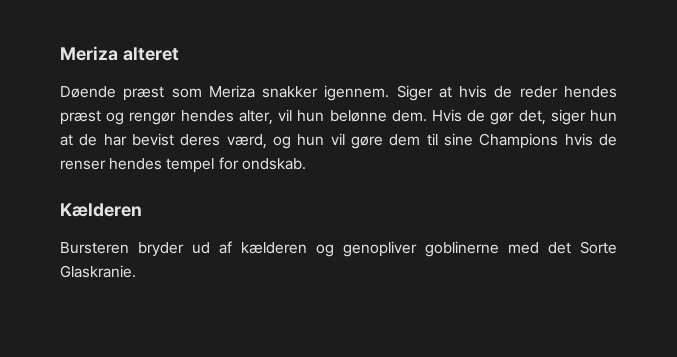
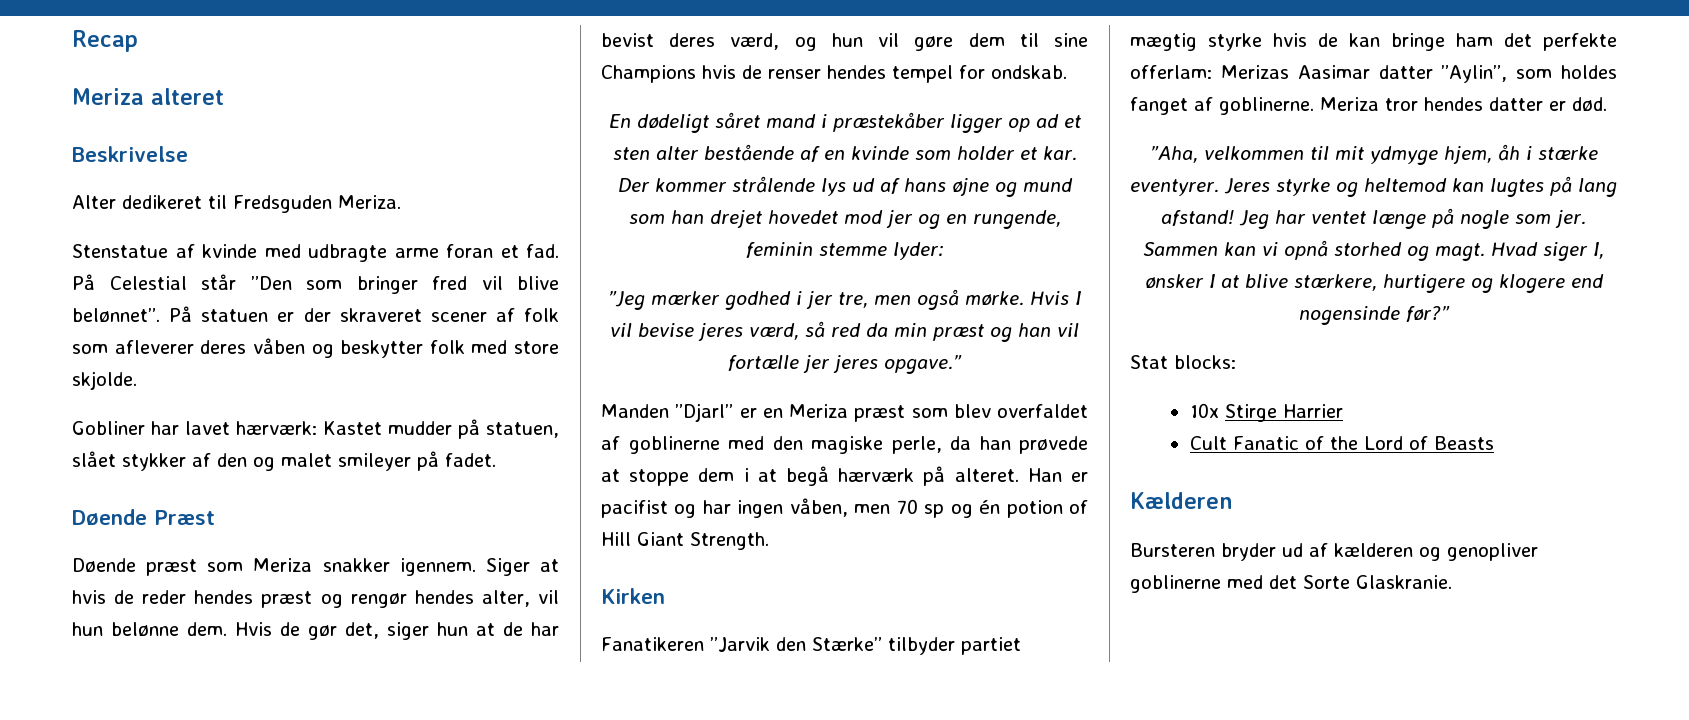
+ Recap
+ Beskrivelse
+ Alter dedikeret til Fredsguden Meriza.
+ Stenstatue af kvinde med udbragte arme foran et fad. På Celestial står ”Den som bringer fred vil blive belønnet”. På statuen er der skraveret scener af folk som afleverer deres våben og beskytter folk med store skjolde.
+ Gobliner har lavet hærværk: Kastet mudder på statuen, slået stykker af den og malet smileyer på fadet.
+ Døende Præst
+ En dødeligt såret mand i præstekåber ligger op ad et sten alter bestående af en kvinde som holder et kar. Der kommer strålende lys ud af hans øjne og mund som han drejet hovedet mod jer og en rungende, feminin stemme lyder:
+ ”Jeg mærker godhed i jer tre, men også mørke. Hvis I vil bevise jeres værd, så red da min præst og han vil fortælle jer jeres opgave.”
+ Manden ”Djarl” er en Meriza præst som blev overfaldet af goblinerne med den magiske perle, da han prøvede at stoppe dem i at begå hærværk på alteret. Han er pacifist og har ingen våben, men 70 sp og én potion of Hill Giant Strength.
+ Kirken
+ Fanatikeren ”Jarvik den Stærke” tilbyder partiet mægtig styrke hvis de kan bringe ham det perfekte offerlam: Merizas Aasimar datter ”Aylin”, som holdes fanget af goblinerne. Meriza tror hendes datter er død.
+ ”Aha, velkommen til mit ydmyge hjem, åh i stærke eventyrer. Jeres styrke og heltemod kan lugtes på lang afstand! Jeg har ventet længe på nogle som jer. Sammen kan vi opnå storhed og magt. Hvad siger I, ønsker I at blive stærkere, hurtigere og klogere end nogensinde før?”
+ Stat blocks:
+ 10x Stirge Harrier
+ Cult Fanatic of the Lord of Beasts

